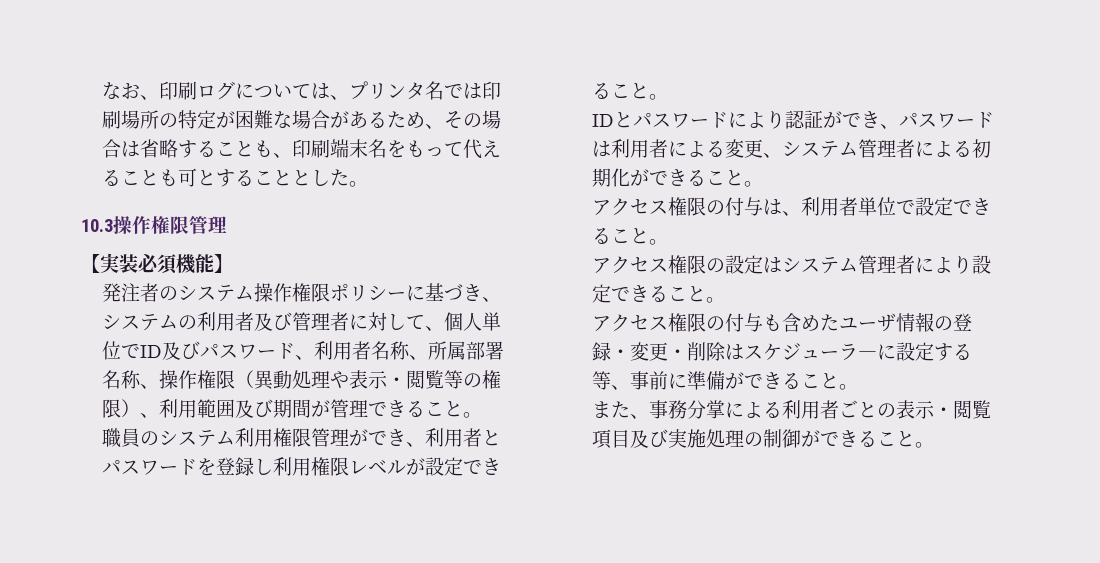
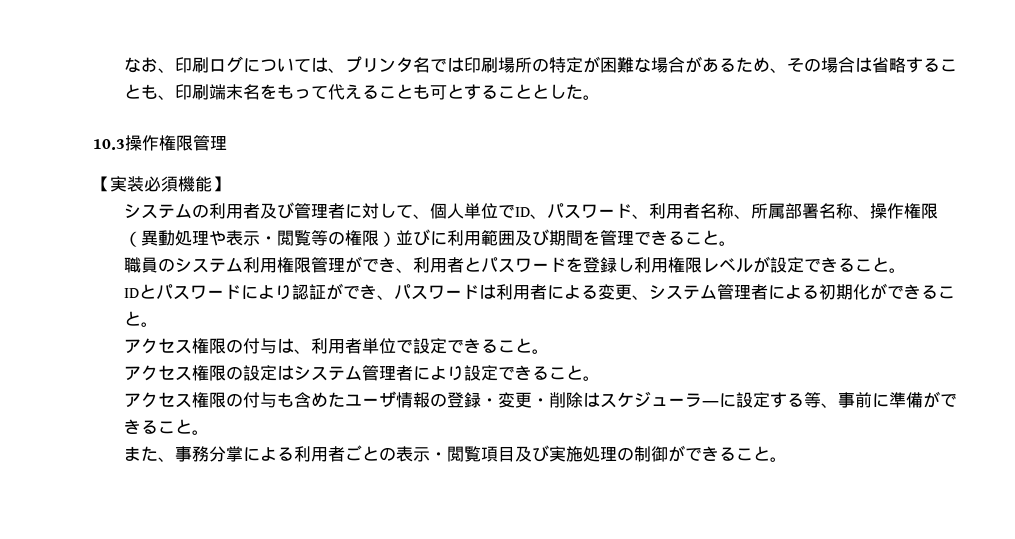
- 発注者のシステム操作権限ポリシーに基づき、システムの利用者及び管理者に対して、個人単位でID及びパスワード、利用者名称、所属部署名称、操作権限（異動処理や表示・閲覧等の権限）、利用範囲及び期間が管理できること。
+ システムの利用者及び管理者に対して、個人単位でID、パスワード、利用者名称、所属部署名称、操作権限（異動処理や表示・閲覧等の権限）並びに利用範囲及び期間を管理できること。

